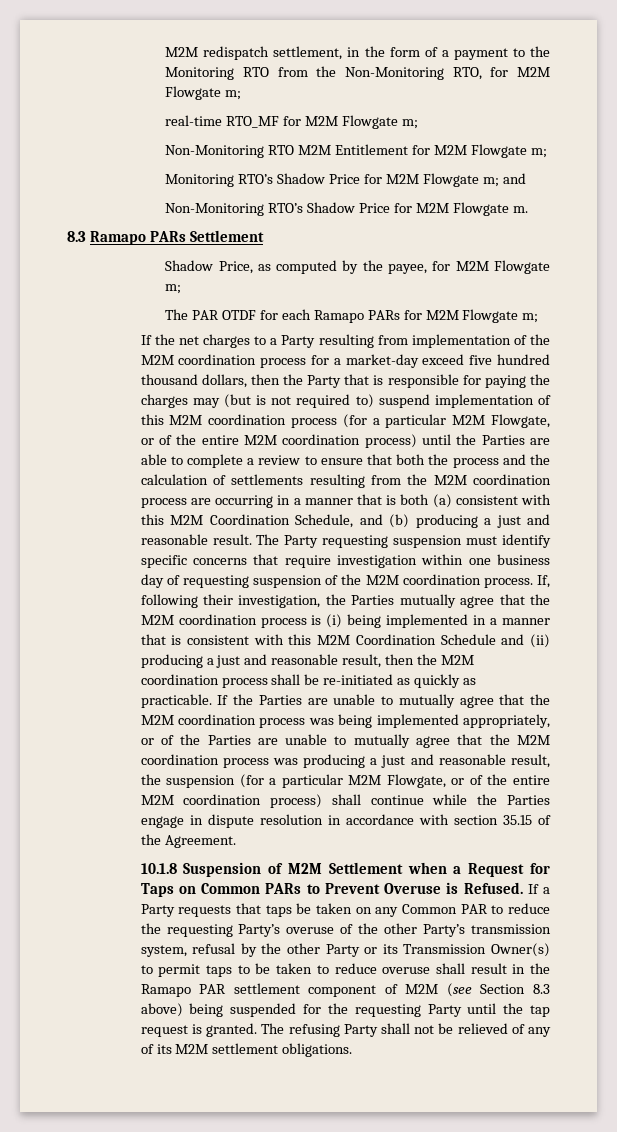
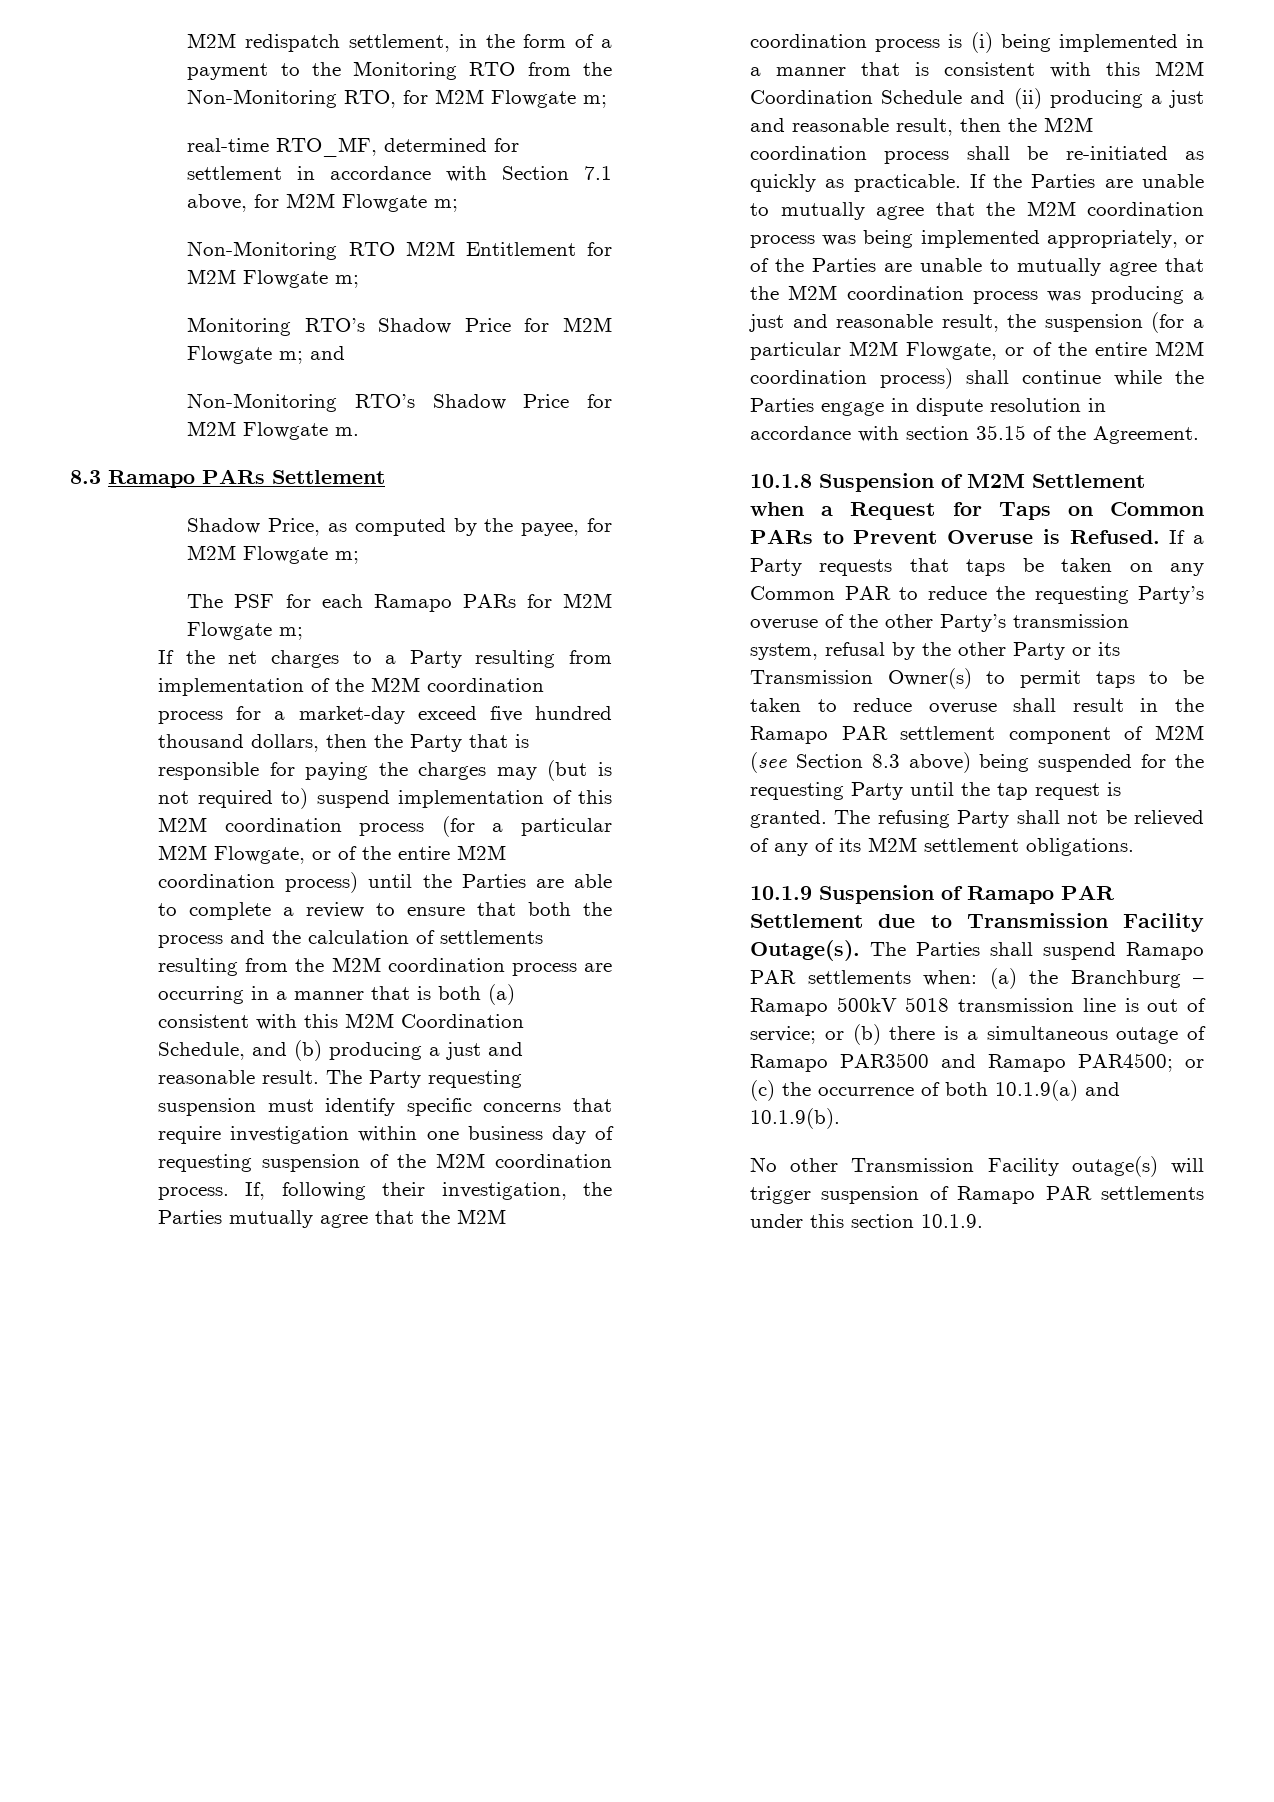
- real-time RTO_MF for M2M Flowgate m;
+ real-time RTO_MF, determined for settlement in accordance with Section 7.1 above, for M2M Flowgate m;
- The PAR OTDF for each Ramapo PARs for M2M Flowgate m;
+ The PSF for each Ramapo PARs for M2M Flowgate m;
+ 10.1.9 Suspension of Ramapo PAR Settlement due to Transmission Facility Outage(s). The Parties shall suspend Ramapo PAR settlements when: (a) the Branchburg – Ramapo 500kV 5018 transmission line is out of service; or (b) there is a simultaneous outage of Ramapo PAR3500 and Ramapo PAR4500; or (c) the occurrence of both 10.1.9(a) and 10.1.9(b).
+ No other Transmission Facility outage(s) will trigger suspension of Ramapo PAR settlements under this section 10.1.9.

